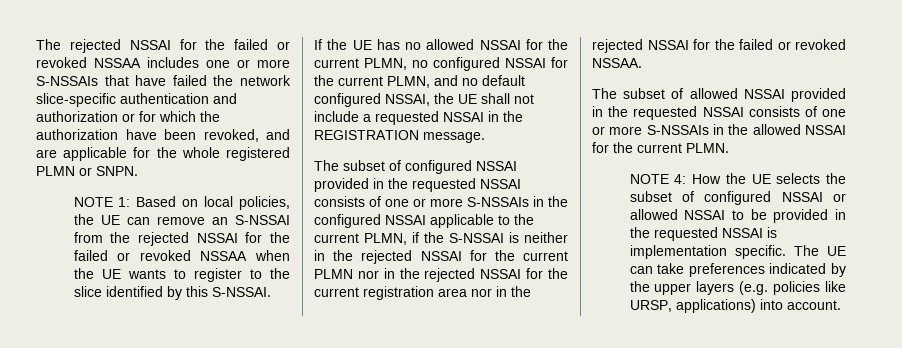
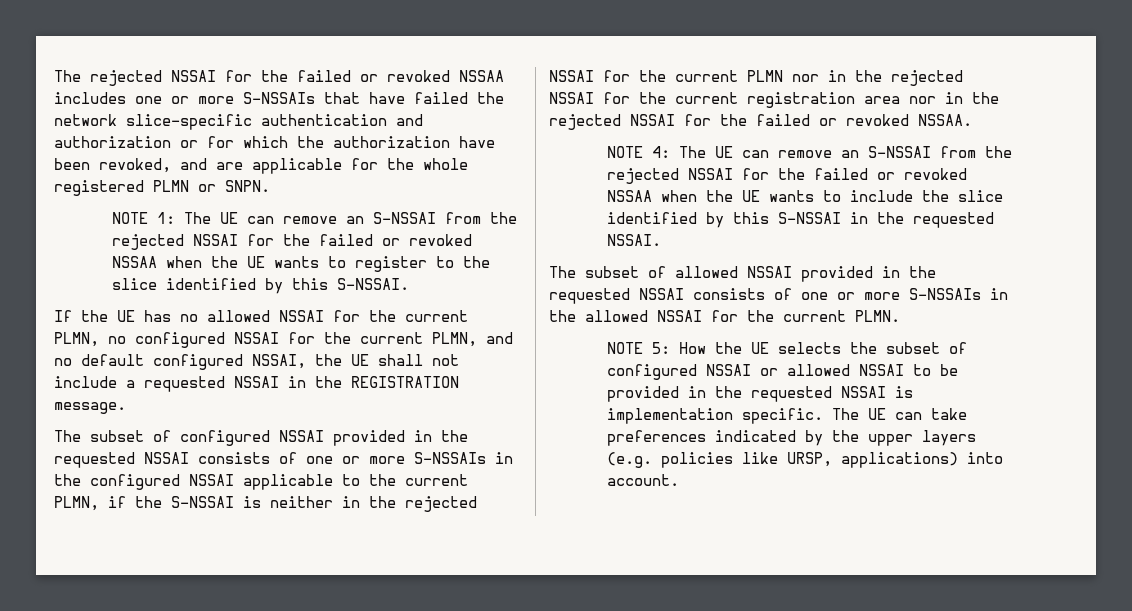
- NOTE 1: Based on local policies, the UE can remove an S-NSSAI from the rejected NSSAI for the failed or revoked NSSAA when the UE wants to register to the slice identified by this S-NSSAI.
+ NOTE 1: The UE can remove an S-NSSAI from the rejected NSSAI for the failed or revoked NSSAA when the UE wants to register to the slice identified by this S-NSSAI.
+ NOTE 4: The UE can remove an S-NSSAI from the rejected NSSAI for the failed or revoked NSSAA when the UE wants to include the slice identified by this S-NSSAI in the requested NSSAI.
- NOTE 4: How the UE selects the subset of configured NSSAI or allowed NSSAI to be provided in the requested NSSAI is implementation specific.
+ NOTE 5: How the UE selects the subset of configured NSSAI or allowed NSSAI to be provided in the requested NSSAI is implementation specific.

